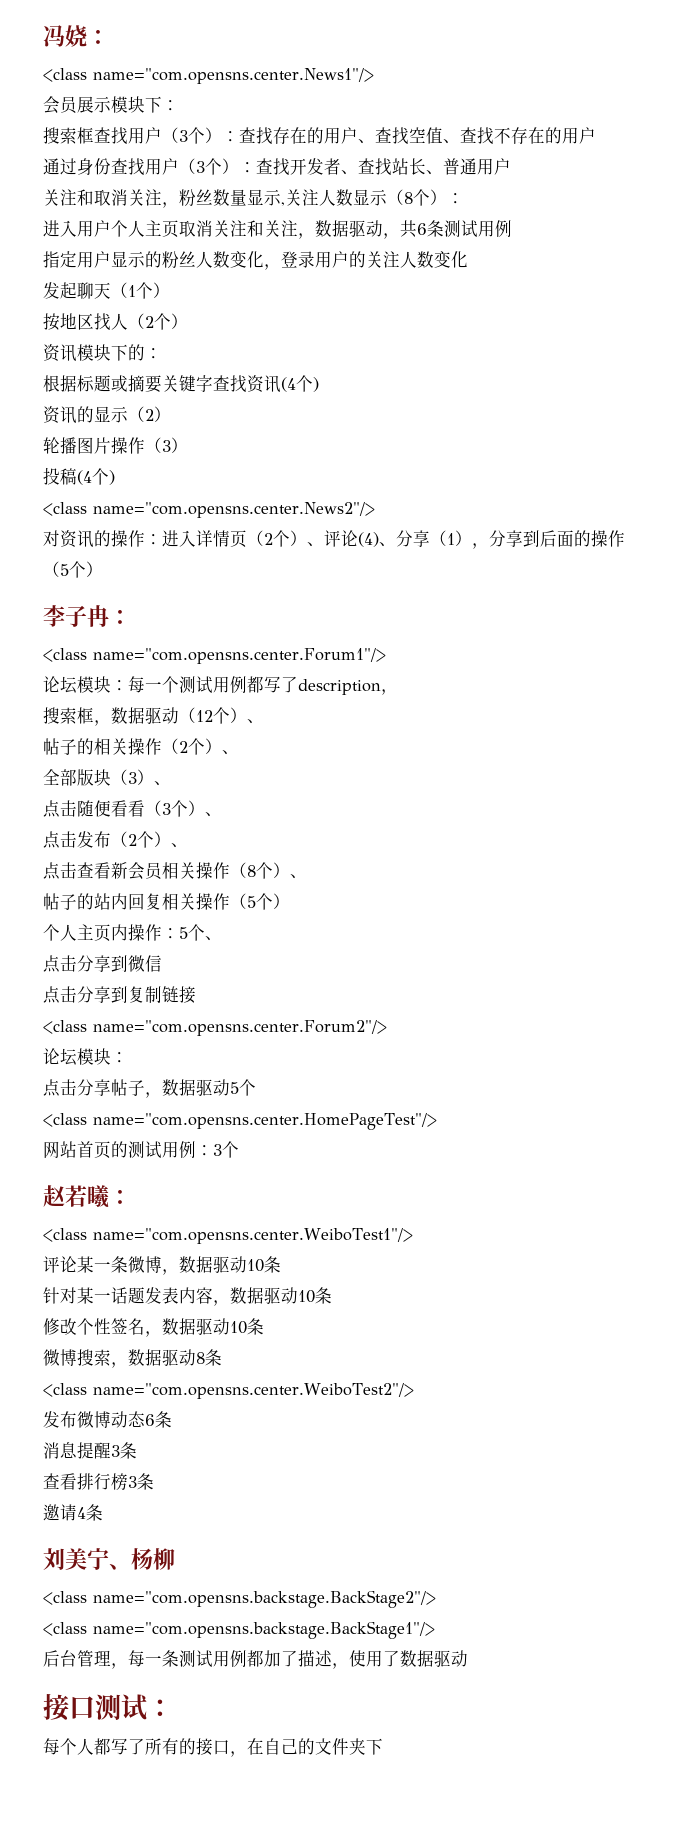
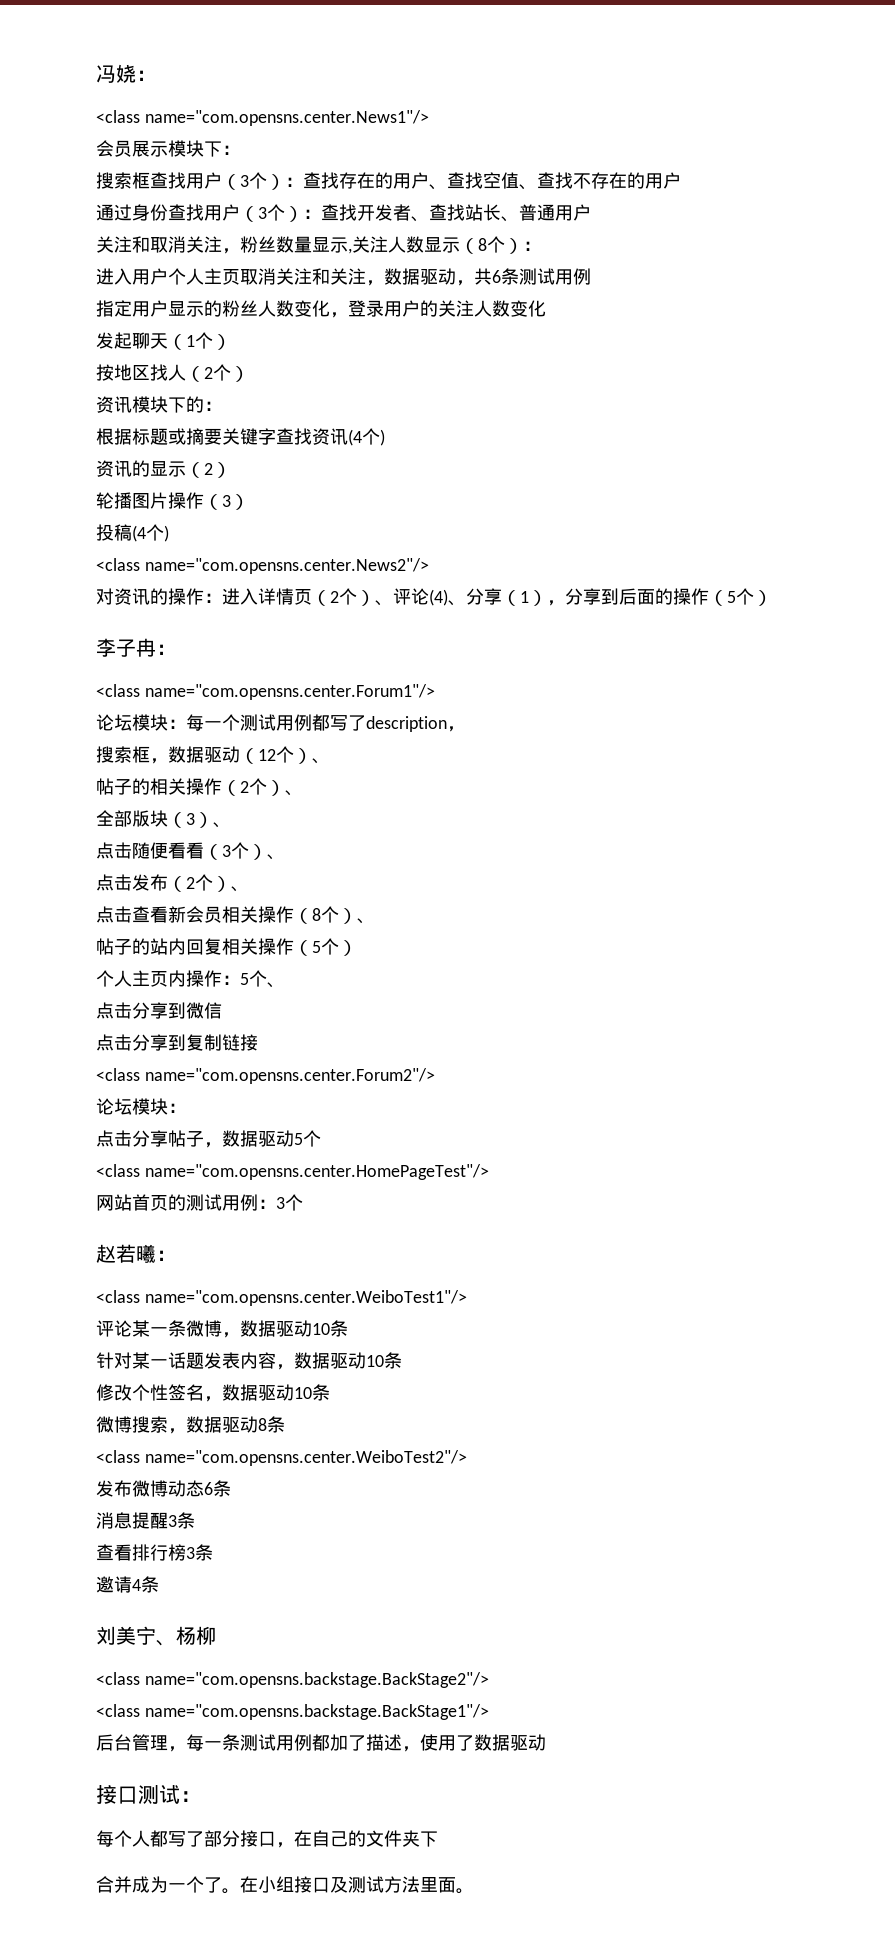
- 每个人都写了所有的接口，在自己的文件夹下
+ 每个人都写了部分接口，在自己的文件夹下
+ 合并成为一个了。在小组接口及测试方法里面。

